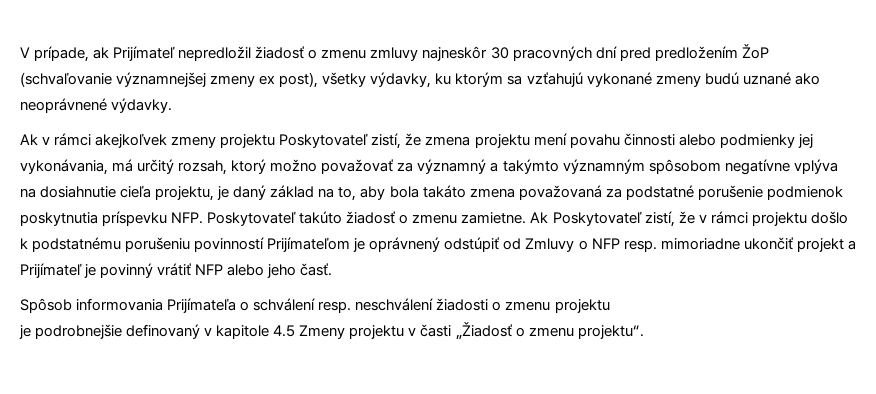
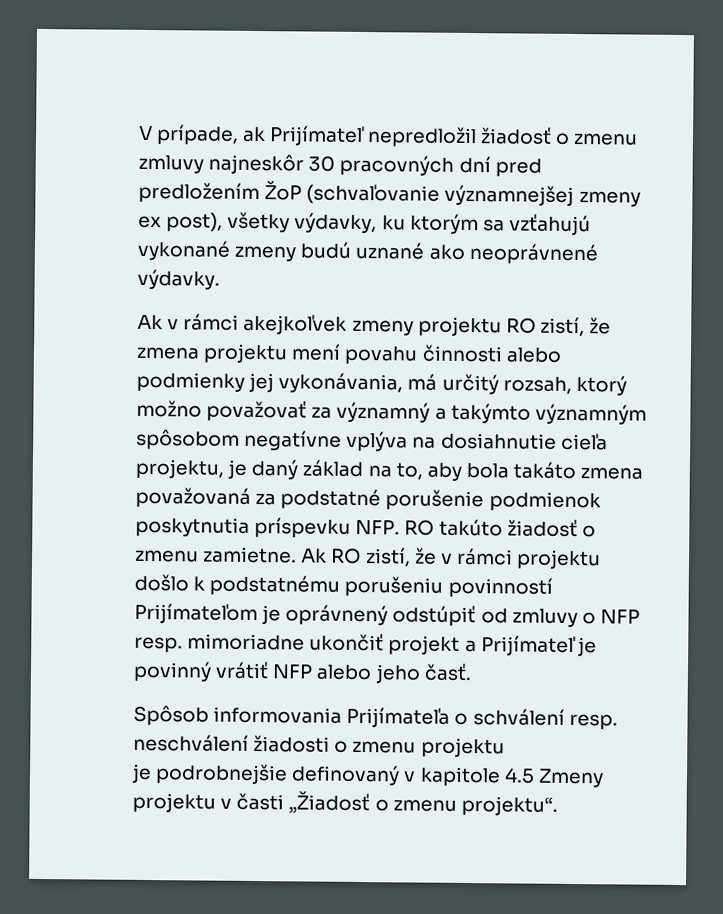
- Ak v rámci akejkoľvek zmeny projektu Poskytovateľ zistí, že zmena projektu mení povahu činnosti alebo podmienky jej vykonávania, má určitý rozsah, ktorý možno považovať za významný a takýmto významným spôsobom negatívne vplýva na dosiahnutie cieľa projektu, je daný základ na to, aby bola takáto zmena považovaná za podstatné porušenie podmienok poskytnutia príspevku NFP. Poskytovateľ takúto žiadosť o zmenu zamietne.
+ Ak v rámci akejkoľvek zmeny projektu RO zistí, že zmena projektu mení povahu činnosti alebo podmienky jej vykonávania, má určitý rozsah, ktorý možno považovať za významný a takýmto významným spôsobom negatívne vplýva na dosiahnutie cieľa projektu, je daný základ na to, aby bola takáto zmena považovaná za podstatné porušenie podmienok poskytnutia príspevku NFP. RO takúto žiadosť o zmenu zamietne.
- Ak Poskytovateľ zistí, že v rámci projektu došlo k podstatnému porušeniu povinností Prijímateľom je oprávnený odstúpiť od Zmluvy o NFP resp. mimoriadne ukončiť projekt a Prijímateľ je povinný vrátiť NFP alebo jeho časť.
+ Ak RO zistí, že v rámci projektu došlo k podstatnému porušeniu povinností Prijímateľom je oprávnený odstúpiť od zmluvy o NFP resp. mimoriadne ukončiť projekt a Prijímateľ je povinný vrátiť NFP alebo jeho časť.

